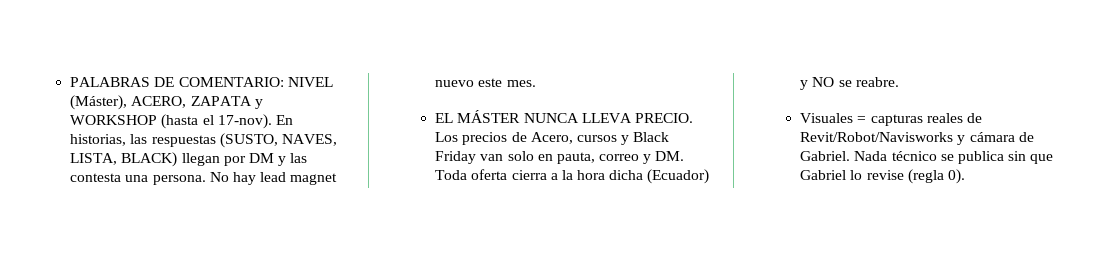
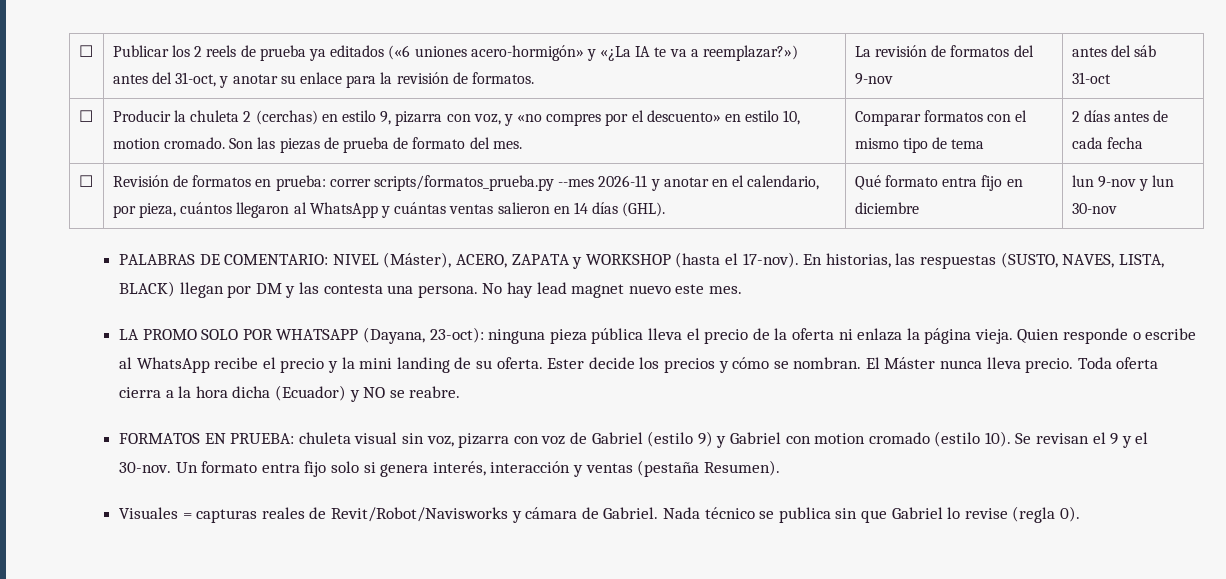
+ ☐ | Publicar los 2 reels de prueba ya editados («6 uniones acero-hormigón» y «¿La IA te va a reemplazar?») antes del 31-oct, y anotar su enlace para la revisión de formatos. | La revisión de formatos del 9-nov | antes del sáb 31-oct
+ ☐ | Producir la chuleta 2 (cerchas) en estilo 9, pizarra con voz, y «no compres por el descuento» en estilo 10, motion cromado. Son las piezas de prueba de formato del mes. | Comparar formatos con el mismo tipo de tema | 2 días antes de cada fecha
+ ☐ | Revisión de formatos en prueba: correr scripts/formatos_prueba.py --mes 2026-11 y anotar en el calendario, por pieza, cuántos llegaron al WhatsApp y cuántas ventas salieron en 14 días (GHL). | Qué formato entra fijo en diciembre | lun 9-nov y lun 30-nov
- EL MÁSTER NUNCA LLEVA PRECIO. Los precios de Acero, cursos y Black Friday van solo en pauta, correo y DM. Toda oferta cierra a la hora dicha (Ecuador) y NO se reabre.
+ LA PROMO SOLO POR WHATSAPP (Dayana, 23-oct): ninguna pieza pública lleva el precio de la oferta ni enlaza la página vieja. Quien responde o escribe al WhatsApp recibe el precio y la mini landing de su oferta. Ester decide los precios y cómo se nombran. El Máster nunca lleva precio. Toda oferta cierra a la hora dicha (Ecuador) y NO se reabre.
+ FORMATOS EN PRUEBA: chuleta visual sin voz, pizarra con voz de Gabriel (estilo 9) y Gabriel con motion cromado (estilo 10). Se revisan el 9 y el 30-nov. Un formato entra fijo solo si genera interés, interacción y ventas (pestaña Resumen).

